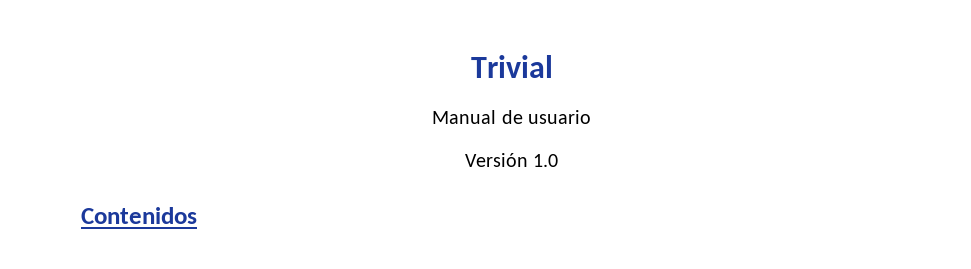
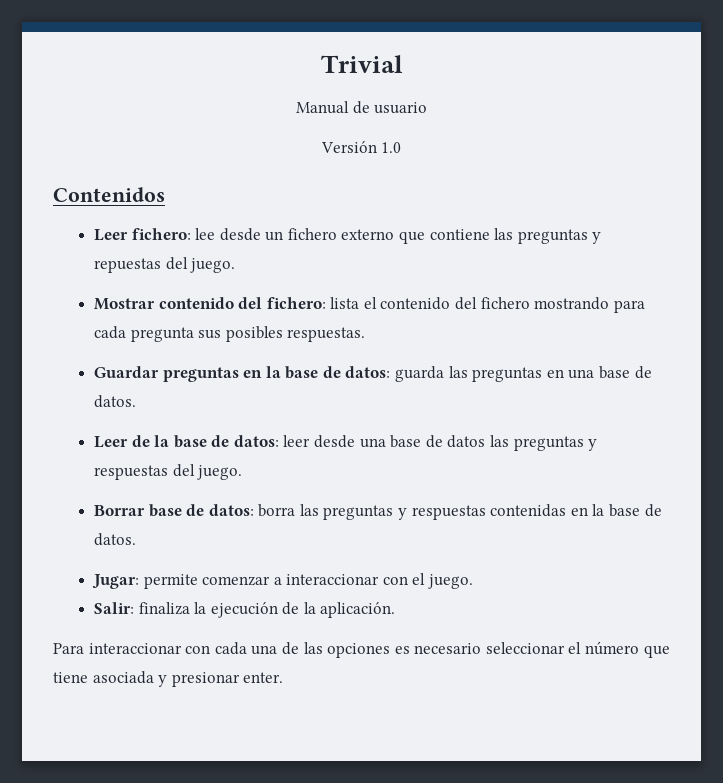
+ Leer fichero: lee desde un fichero externo que contiene las preguntas y repuestas del juego.
+ Mostrar contenido del fichero: lista el contenido del fichero mostrando para cada pregunta sus posibles respuestas.
+ Guardar preguntas en la base de datos: guarda las preguntas en una base de datos.
+ Leer de la base de datos: leer desde una base de datos las preguntas y respuestas del juego.
+ Borrar base de datos: borra las preguntas y respuestas contenidas en la base de datos.
+ Jugar: permite comenzar a interaccionar con el juego.
+ Salir: finaliza la ejecución de la aplicación.
+ Para interaccionar con cada una de las opciones es necesario seleccionar el número que tiene asociada y presionar enter.

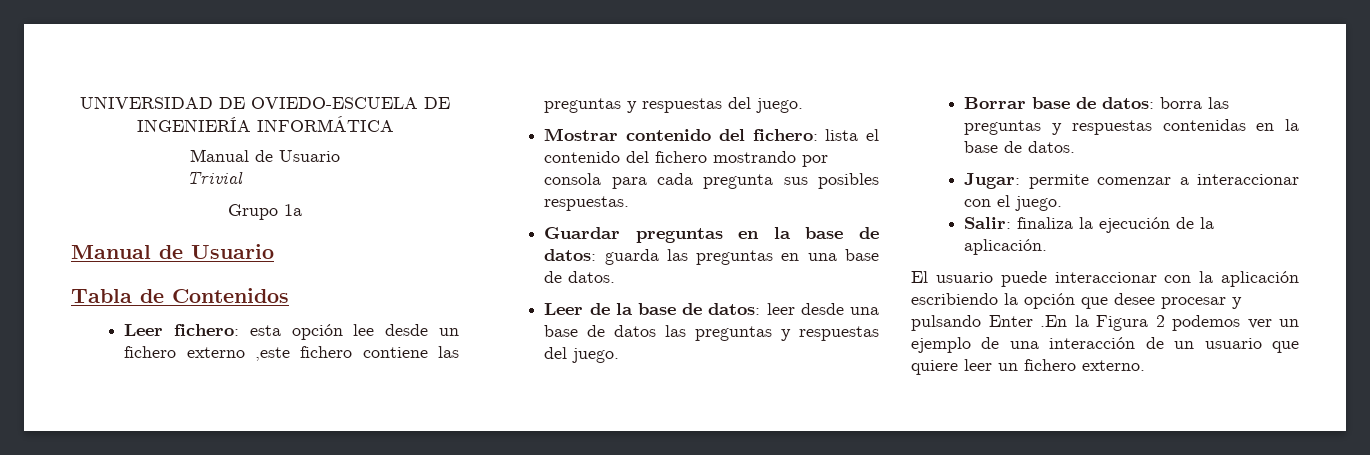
+ UNIVERSIDAD DE OVIEDO-ESCUELA DE INGENIERÍA INFORMÁTICA
+ Manual de Usuario
  Trivial
- Manual de usuario
- Versión 1.0
- Contenidos
+ Grupo 1a
+ Manual de Usuario
+ Tabla de Contenidos
- Leer fichero: lee desde un fichero externo que contiene las preguntas y repuestas del juego.
+ Leer fichero: esta opción lee desde un fichero externo ,este fichero contiene las preguntas y respuestas del juego.
- Mostrar contenido del fichero: lista el contenido del fichero mostrando para cada pregunta sus posibles respuestas.
+ Mostrar contenido del fichero: lista el contenido del fichero mostrando por consola para cada pregunta sus posibles respuestas.
- Para interaccionar con cada una de las opciones es necesario seleccionar el número que tiene asociada y presionar enter.
+ El usuario puede interaccionar con la aplicación escribiendo la opción que desee procesar y pulsando Enter .En la Figura 2 podemos ver un ejemplo de una interacción de un usuario que quiere leer un fichero externo.

